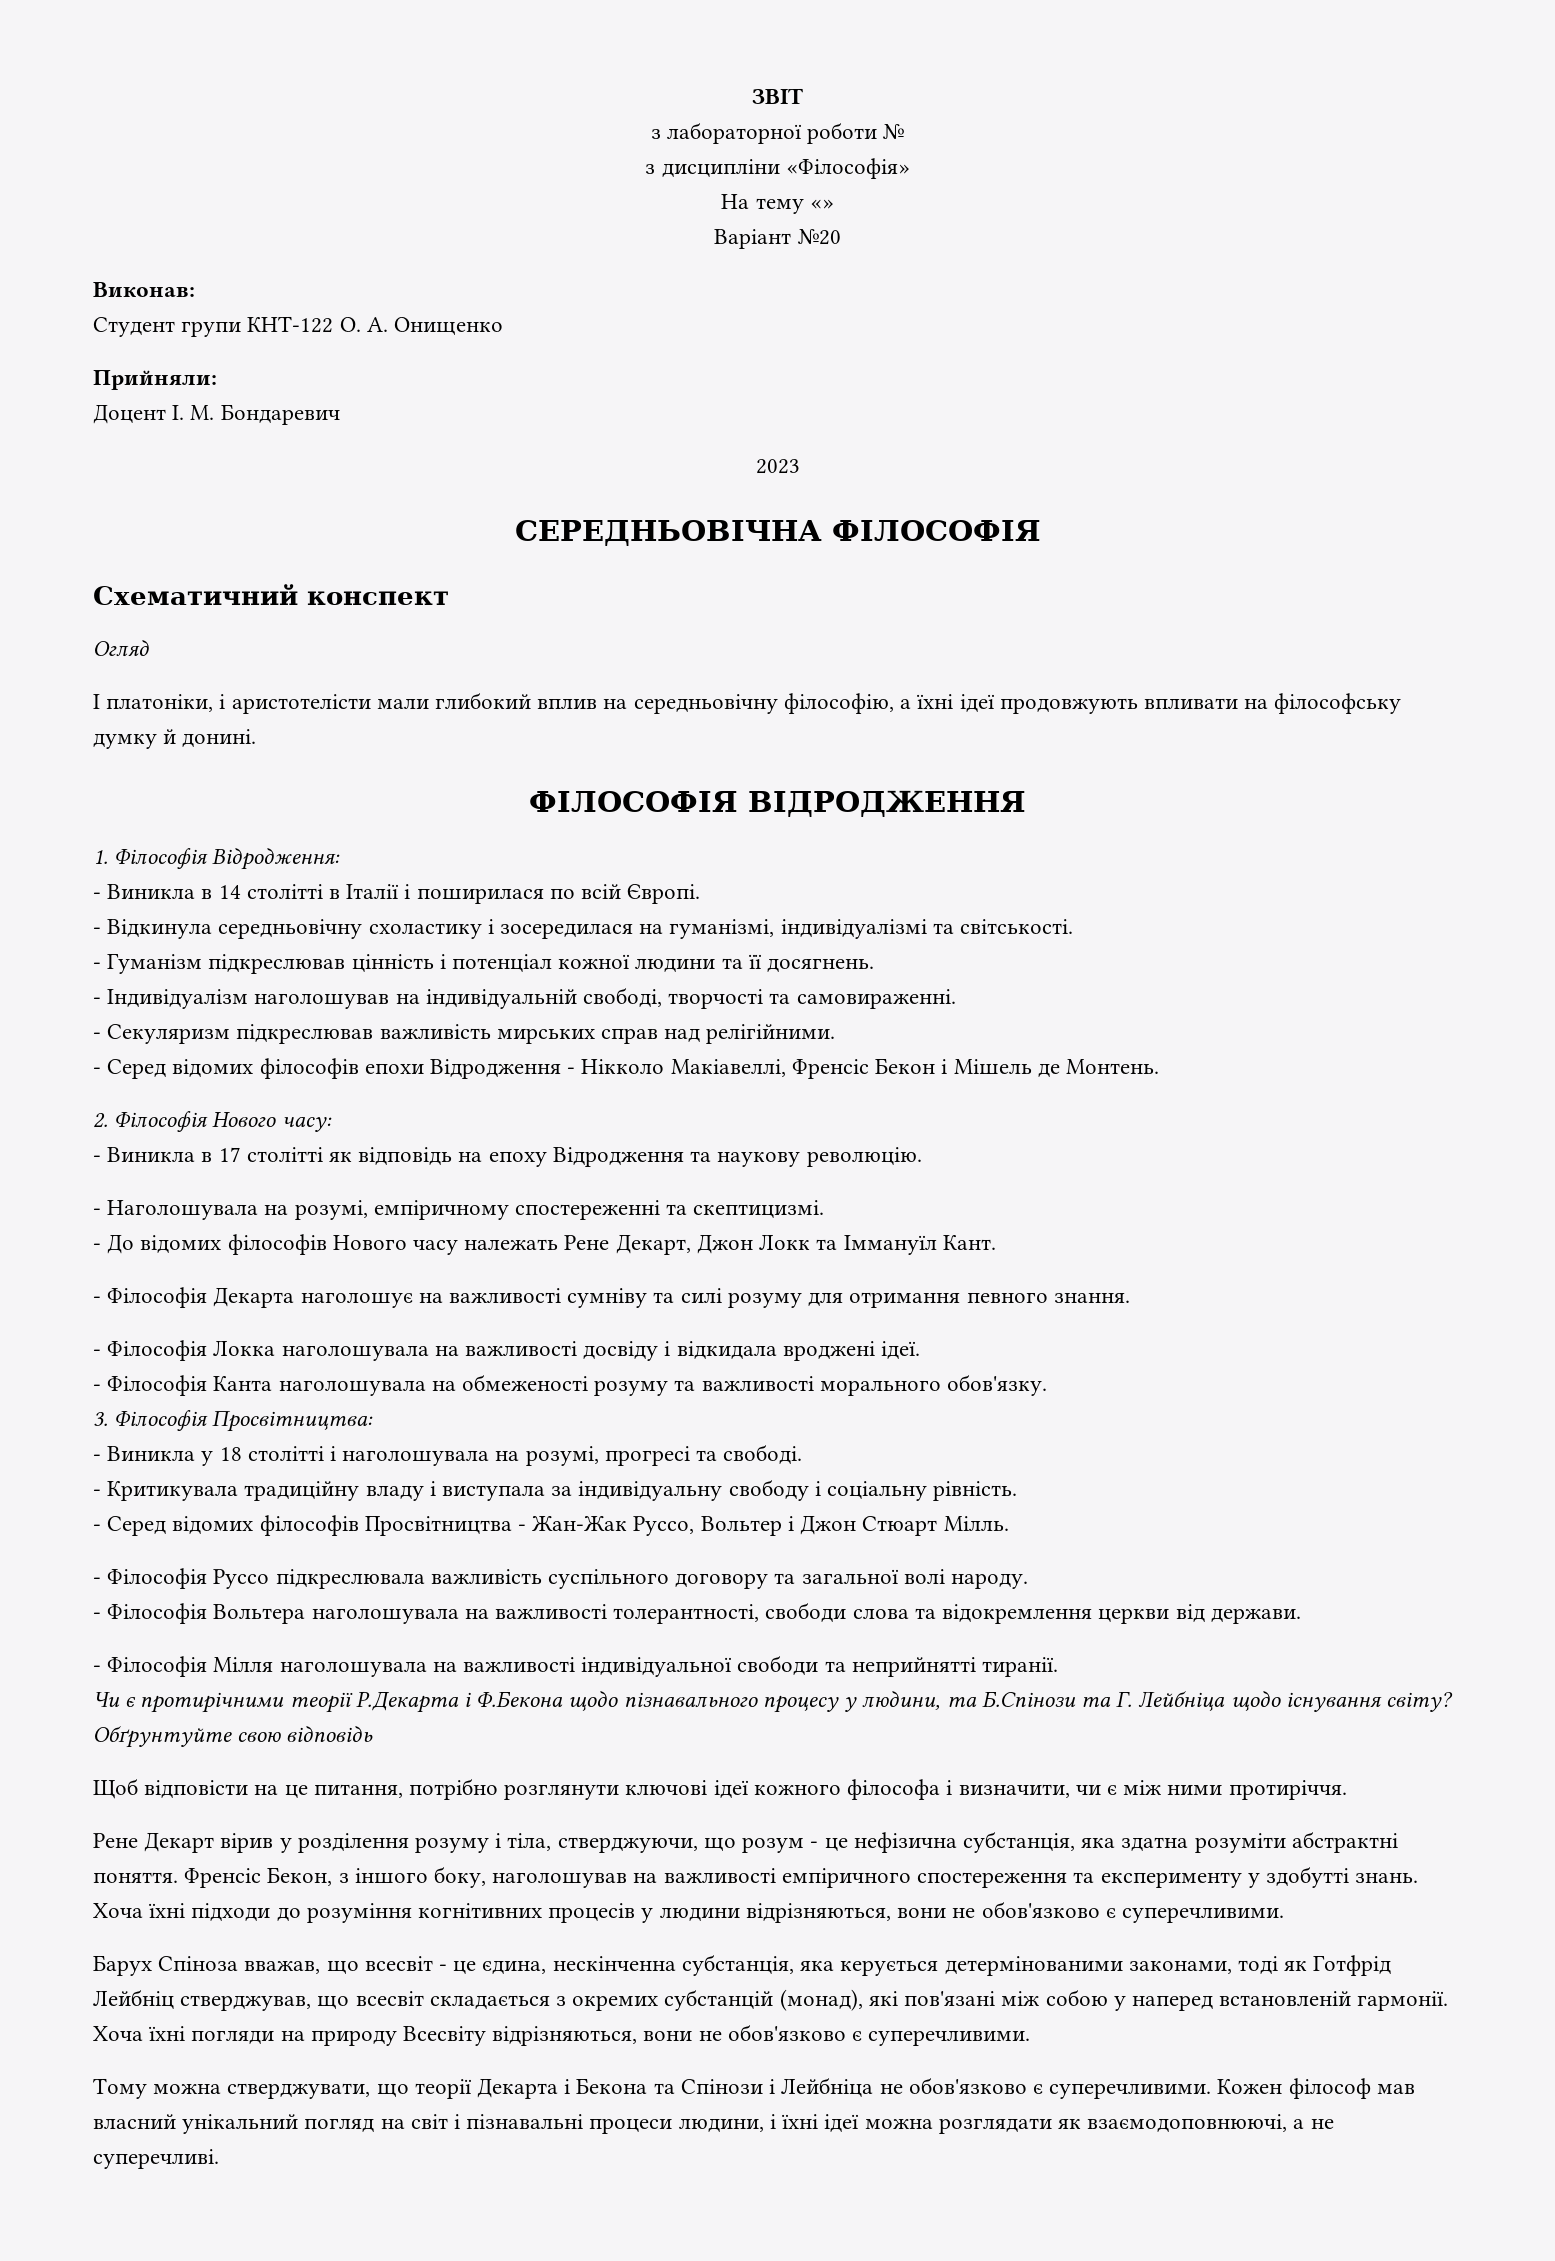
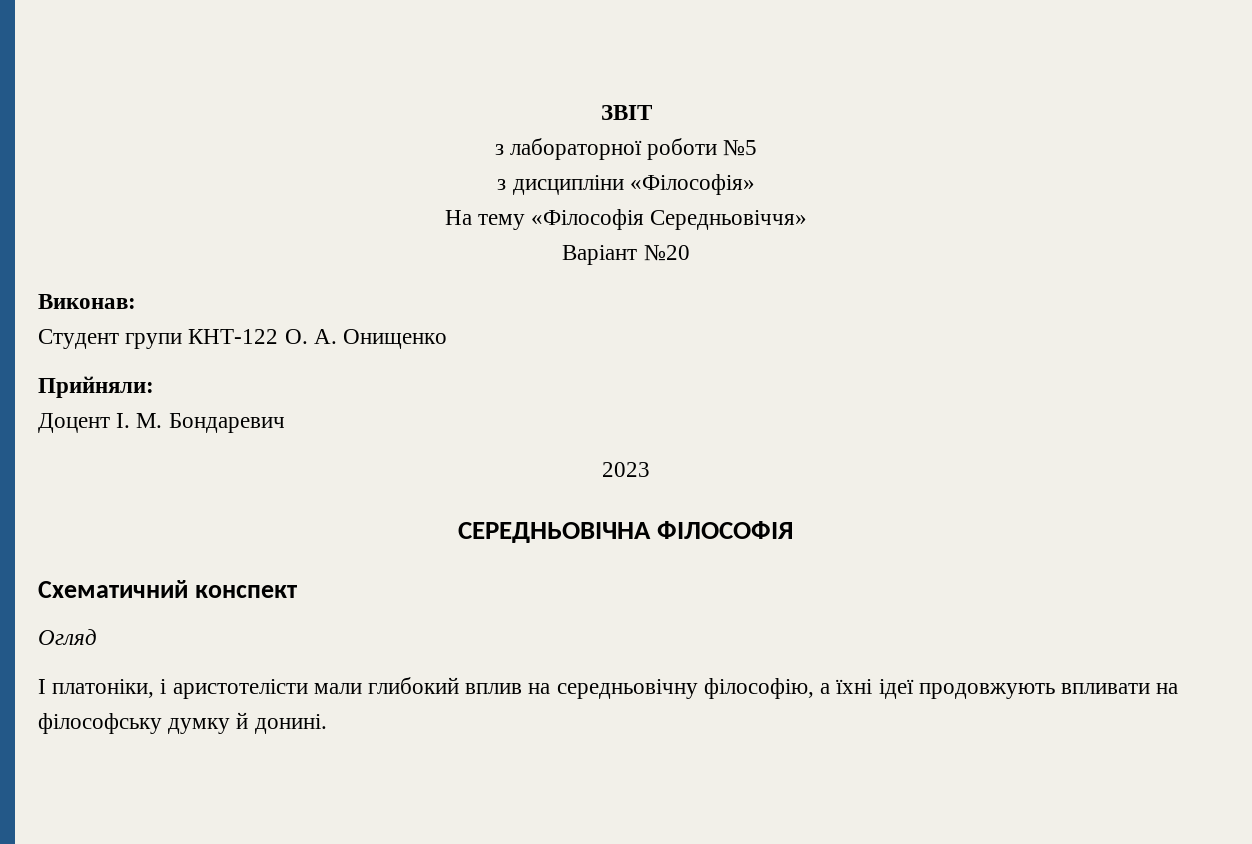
- з лабораторної роботи №
+ з лабораторної роботи №5
- На тему «»
+ На тему «Філософія Середньовіччя»
- ФІЛОСОФІЯ ВІДРОДЖЕННЯ
- 1. Філософія Відродження:
- - Виникла в 14 столітті в Італії і поширилася по всій Європі.
- - Відкинула середньовічну схоластику і зосередилася на гуманізмі, індивідуалізмі та світськості.
- - Гуманізм підкреслював цінність і потенціал кожної людини та її досягнень.
- - Індивідуалізм наголошував на індивідуальній свободі, творчості та самовираженні.
- - Секуляризм підкреслював важливість мирських справ над релігійними.
- - Серед відомих філософів епохи Відродження - Нікколо Макіавеллі, Френсіс Бекон і Мішель де Монтень.
- 2. Філософія Нового часу:
- - Виникла в 17 столітті як відповідь на епоху Відродження та наукову революцію.
- - Наголошувала на розумі, емпіричному спостереженні та скептицизмі.
- - До відомих філософів Нового часу належать Рене Декарт, Джон Локк та Іммануїл Кант.
- - Філософія Декарта наголошує на важливості сумніву та силі розуму для отримання певного знання.
- - Філософія Локка наголошувала на важливості досвіду і відкидала вроджені ідеї.
- - Філософія Канта наголошувала на обмеженості розуму та важливості морального обов'язку.
- 3. Філософія Просвітництва:
- - Виникла у 18 столітті і наголошувала на розумі, прогресі та свободі.
- - Критикувала традиційну владу і виступала за індивідуальну свободу і соціальну рівність.
- - Серед відомих філософів Просвітництва - Жан-Жак Руссо, Вольтер і Джон Стюарт Мілль.
- - Філософія Руссо підкреслювала важливість суспільного договору та загальної волі народу.
- - Філософія Вольтера наголошувала на важливості толерантності, свободи слова та відокремлення церкви від держави.
- - Філософія Мілля наголошувала на важливості індивідуальної свободи та неприйнятті тиранії.
- Чи є протирічними теорії Р.Декарта і Ф.Бекона щодо пізнавального процесу у людини, та Б.Спінози та Г. Лейбніца щодо існування світу? Обґрунтуйте свою відповідь
- Щоб відповісти на це питання, потрібно розглянути ключові ідеї кожного філософа і визначити, чи є між ними протиріччя.
- Рене Декарт вірив у розділення розуму і тіла, стверджуючи, що розум - це нефізична субстанція, яка здатна розуміти абстрактні поняття. Френсіс Бекон, з іншого боку, наголошував на важливості емпіричного спостереження та експерименту у здобутті знань. Хоча їхні підходи до розуміння когнітивних процесів у людини відрізняються, вони не обов'язково є суперечливими.
- Барух Спіноза вважав, що всесвіт - це єдина, нескінченна субстанція, яка керується детермінованими законами, тоді як Готфрід Лейбніц стверджував, що всесвіт складається з окремих субстанцій (монад), які пов'язані між собою у наперед встановленій гармонії. Хоча їхні погляди на природу Всесвіту відрізняються, вони не обов'язково є суперечливими.
- Тому можна стверджувати, що теорії Декарта і Бекона та Спінози і Лейбніца не обов'язково є суперечливими. Кожен філософ мав власний унікальний погляд на світ і пізнавальні процеси людини, і їхні ідеї можна розглядати як взаємодоповнюючі, а не суперечливі.

